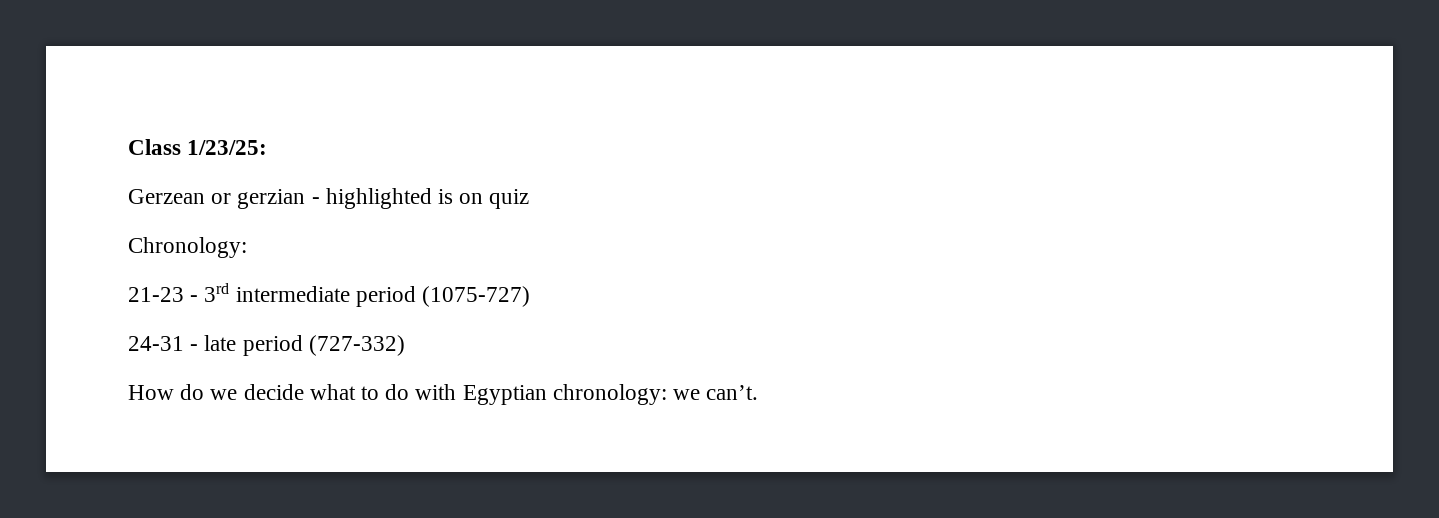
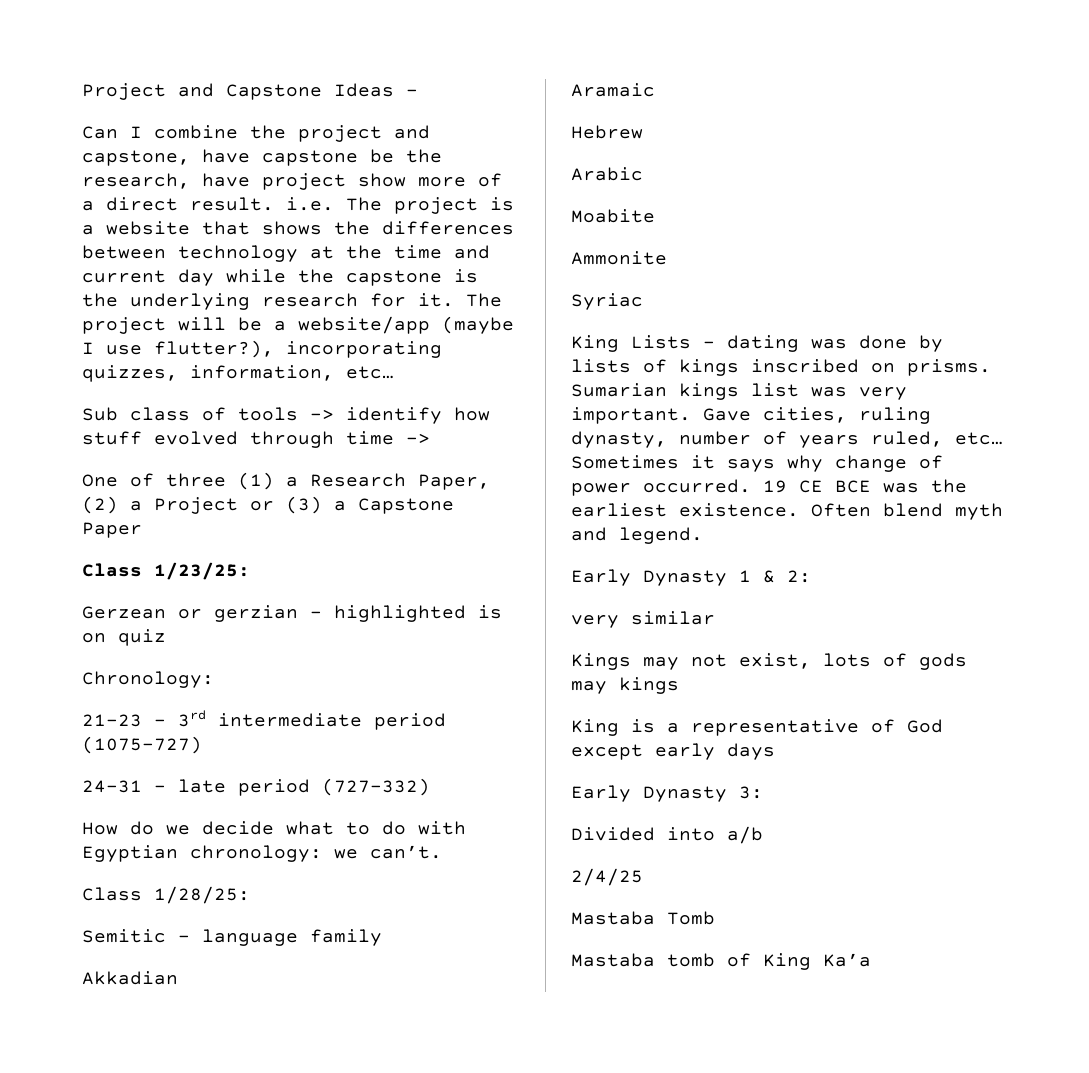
+ Project and Capstone Ideas –
+ Can I combine the project and capstone, have capstone be the research, have project show more of a direct result. i.e. The project is a website that shows the differences between technology at the time and current day while the capstone is the underlying research for it. The project will be a website/app (maybe I use flutter?), incorporating quizzes, information, etc…
+ Sub class of tools -> identify how stuff evolved through time ->
+ One of three (1) a Research Paper, (2) a Project or (3) a Capstone Paper
+ Class 1/28/25:
+ Semitic – language family
+ Akkadian
+ Aramaic
+ Hebrew
+ Arabic
+ Moabite
+ Ammonite
+ Syriac
+ King Lists – dating was done by lists of kings inscribed on prisms. Sumarian kings list was very important. Gave cities, ruling dynasty, number of years ruled, etc… Sometimes it says why change of power occurred. 19 CE BCE was the earliest existence. Often blend myth and legend.
+ Early Dynasty 1 & 2:
+ very similar
+ Kings may not exist, lots of gods may kings
+ King is a representative of God except early days
+ Early Dynasty 3:
+ Divided into a/b
+ 2/4/25
+ Mastaba Tomb
+ Mastaba tomb of King Ka’a

